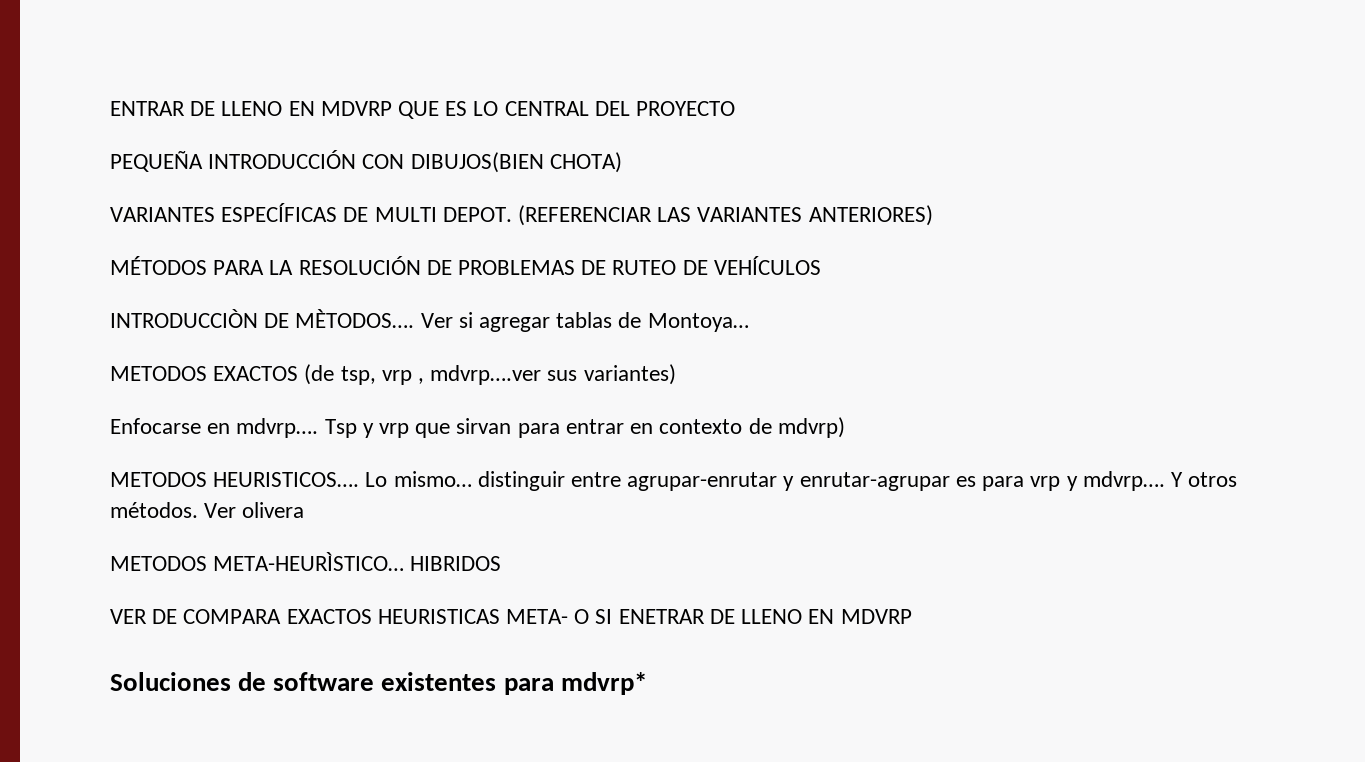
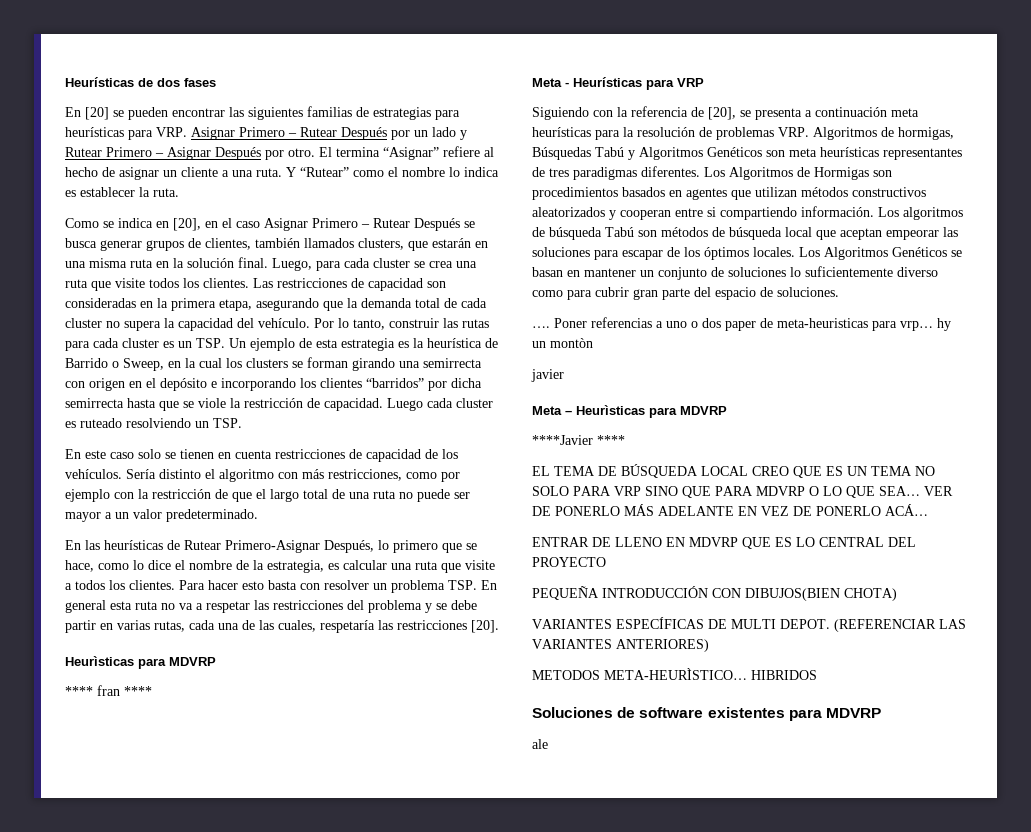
+ Heurísticas de dos fases
+ En [20] se pueden encontrar las siguientes familias de estrategias para heurísticas para VRP. Asignar Primero – Rutear Después por un lado y Rutear Primero – Asignar Después por otro. El termina “Asignar” refiere al hecho de asignar un cliente a una ruta. Y “Rutear” como el nombre lo indica es establecer la ruta.
+ Como se indica en [20], en el caso Asignar Primero – Rutear Después se busca generar grupos de clientes, también llamados clusters, que estarán en una misma ruta en la solución final. Luego, para cada cluster se crea una ruta que visite todos los clientes. Las restricciones de capacidad son consideradas en la primera etapa, asegurando que la demanda total de cada cluster no supera la capacidad del vehículo. Por lo tanto, construir las rutas para cada cluster es un TSP. Un ejemplo de esta estrategia es la heurística de Barrido o Sweep, en la cual los clusters se forman girando una semirrecta con origen en el depósito e incorporando los clientes “barridos” por dicha semirrecta hasta que se viole la restricción de capacidad. Luego cada cluster es ruteado resolviendo un TSP.
+ En este caso solo se tienen en cuenta restricciones de capacidad de los vehículos. Sería distinto el algoritmo con más restricciones, como por ejemplo con la restricción de que el largo total de una ruta no puede ser mayor a un valor predeterminado.
+ En las heurísticas de Rutear Primero-Asignar Después, lo primero que se hace, como lo dice el nombre de la estrategia, es calcular una ruta que visite a todos los clientes. Para hacer esto basta con resolver un problema TSP. En general esta ruta no va a respetar las restricciones del problema y se debe partir en varias rutas, cada una de las cuales, respetaría las restricciones [20].
+ Heurìsticas para MDVRP
+ **** fran ****
+ Meta - Heurísticas para VRP
+ Siguiendo con la referencia de [20], se presenta a continuación meta heurísticas para la resolución de problemas VRP. Algoritmos de hormigas, Búsquedas Tabú y Algoritmos Genéticos son meta heurísticas representantes de tres paradigmas diferentes. Los Algoritmos de Hormigas son procedimientos basados en agentes que utilizan métodos constructivos aleatorizados y cooperan entre si compartiendo información. Los algoritmos de búsqueda Tabú son métodos de búsqueda local que aceptan empeorar las soluciones para escapar de los óptimos locales. Los Algoritmos Genéticos se basan en mantener un conjunto de soluciones lo suficientemente diverso como para cubrir gran parte del espacio de soluciones.
+ …. Poner referencias a uno o dos paper de meta-heuristicas para vrp… hy un montòn
+ javier
+ Meta – Heurìsticas para MDVRP
+ ****Javier ****
+ EL TEMA DE BÚSQUEDA LOCAL CREO QUE ES UN TEMA NO SOLO PARA VRP SINO QUE PARA MDVRP O LO QUE SEA… VER DE PONERLO MÁS ADELANTE EN VEZ DE PONERLO ACÁ…
- MÉTODOS PARA LA RESOLUCIÓN DE PROBLEMAS DE RUTEO DE VEHÍCULOS
- INTRODUCCIÒN DE MÈTODOS…. Ver si agregar tablas de Montoya…
- METODOS EXACTOS (de tsp, vrp , mdvrp….ver sus variantes)
- Enfocarse en mdvrp…. Tsp y vrp que sirvan para entrar en contexto de mdvrp)
- METODOS HEURISTICOS…. Lo mismo… distinguir entre agrupar-enrutar y enrutar-agrupar es para vrp y mdvrp…. Y otros métodos. Ver olivera
  METODOS META-HEURÌSTICO… HIBRIDOS
- VER DE COMPARA EXACTOS HEURISTICAS META- O SI ENETRAR DE LLENO EN MDVRP
- Soluciones de software existentes para mdvrp*
+ Soluciones de software existentes para MDVRP
+ ale

